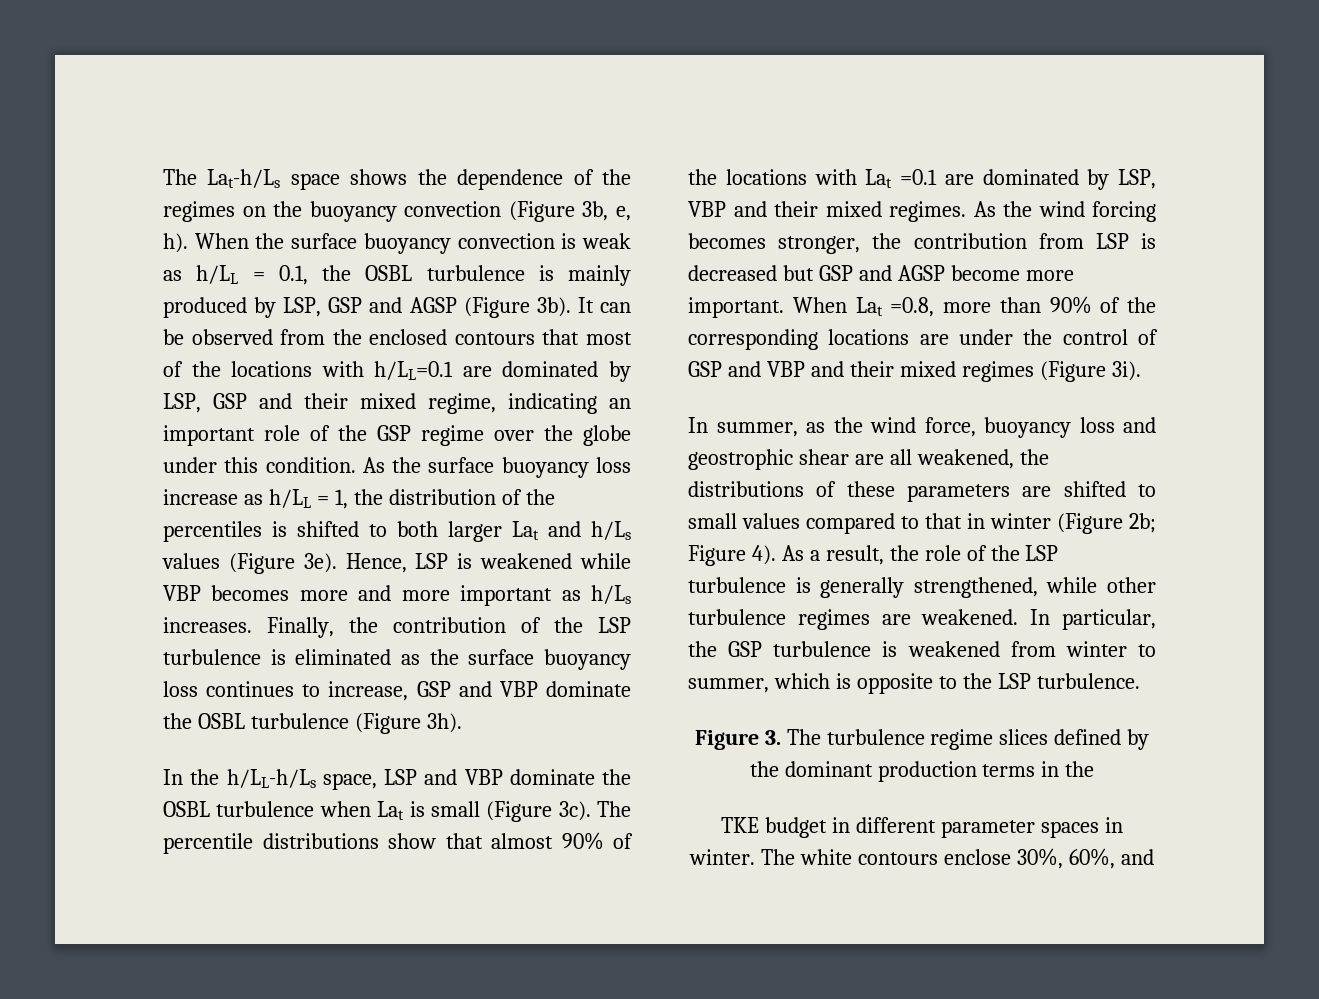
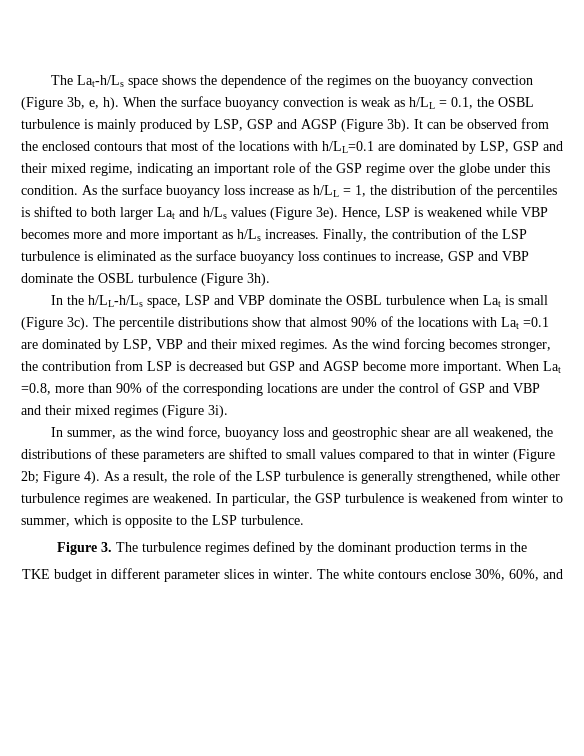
- Figure 3. The turbulence regime slices defined by the dominant production terms in the
+ Figure 3. The turbulence regimes defined by the dominant production terms in the
- TKE budget in different parameter spaces in winter.
+ TKE budget in different parameter slices in winter.

